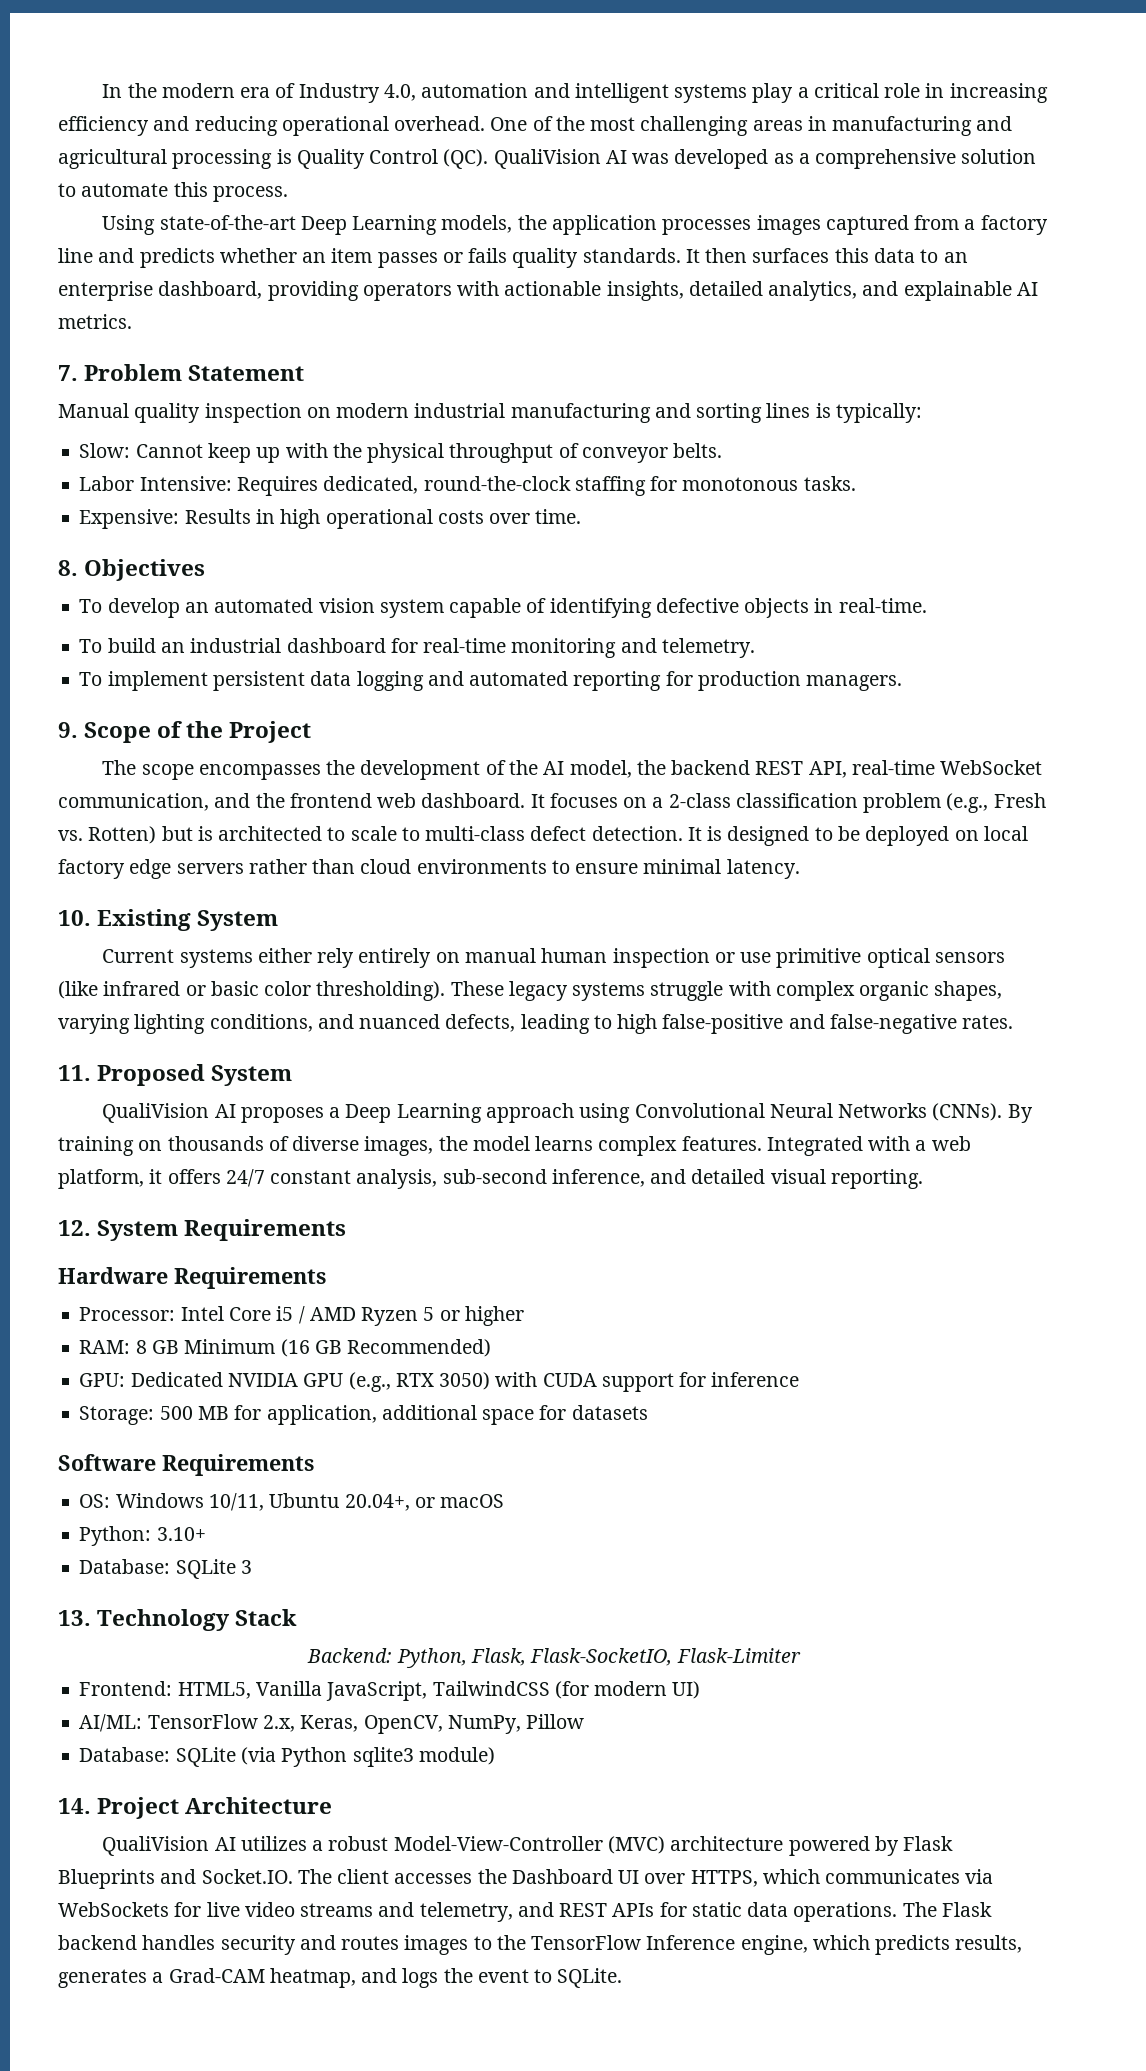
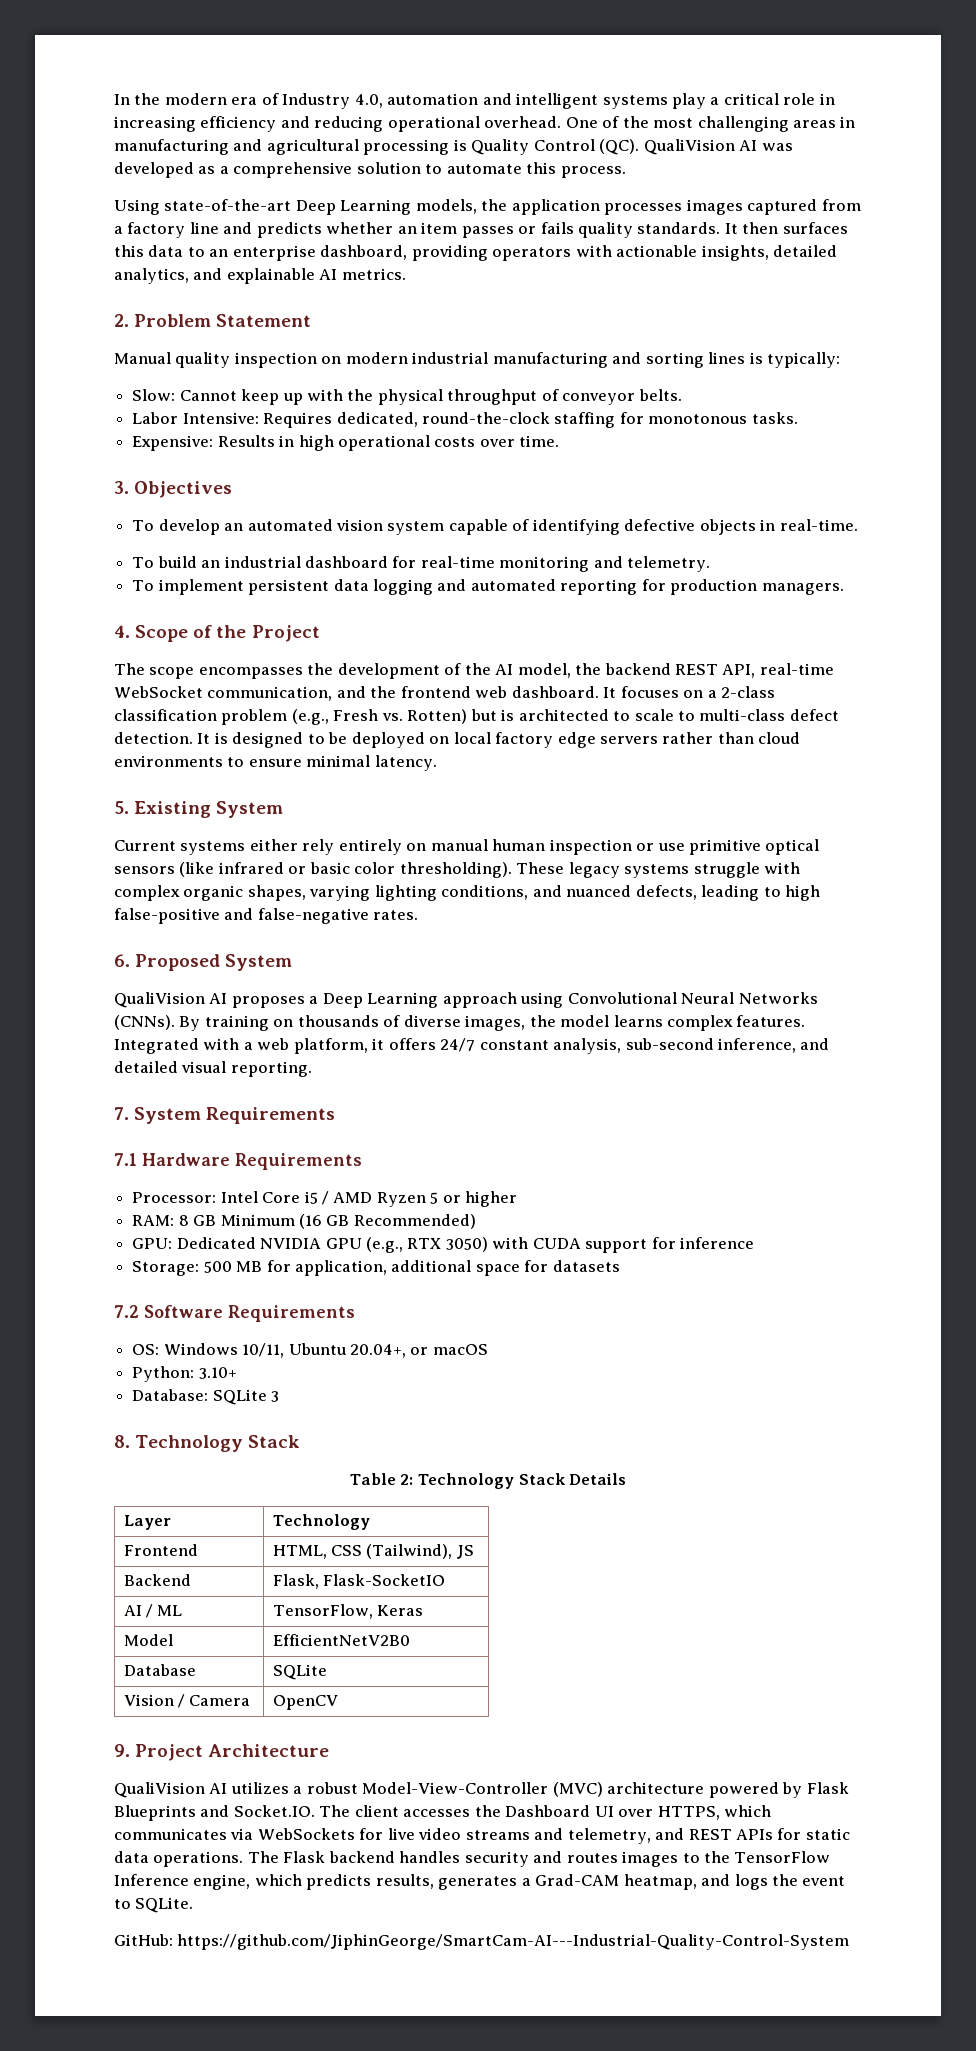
- 7. Problem Statement
+ 2. Problem Statement
- 8. Objectives
+ 3. Objectives
- 9. Scope of the Project
+ 4. Scope of the Project
- 10. Existing System
+ 5. Existing System
- 11. Proposed System
+ 6. Proposed System
- 12. System Requirements
+ 7. System Requirements
- Hardware Requirements
+ 7.1 Hardware Requirements
- Software Requirements
+ 7.2 Software Requirements
- 13. Technology Stack
+ 8. Technology Stack
- Backend: Python, Flask, Flask-SocketIO, Flask-Limiter
- Frontend: HTML5, Vanilla JavaScript, TailwindCSS (for modern UI)
- AI/ML: TensorFlow 2.x, Keras, OpenCV, NumPy, Pillow
- Database: SQLite (via Python sqlite3 module)
- 14. Project Architecture
+ Table 2: Technology Stack Details
+ Layer | Technology
+ Frontend | HTML, CSS (Tailwind), JS
+ Backend | Flask, Flask-SocketIO
+ AI / ML | TensorFlow, Keras
+ Model | EfficientNetV2B0
+ Database | SQLite
+ Vision / Camera | OpenCV
+ 9. Project Architecture
+ GitHub: https://github.com/JiphinGeorge/SmartCam-AI---Industrial-Quality-Control-System

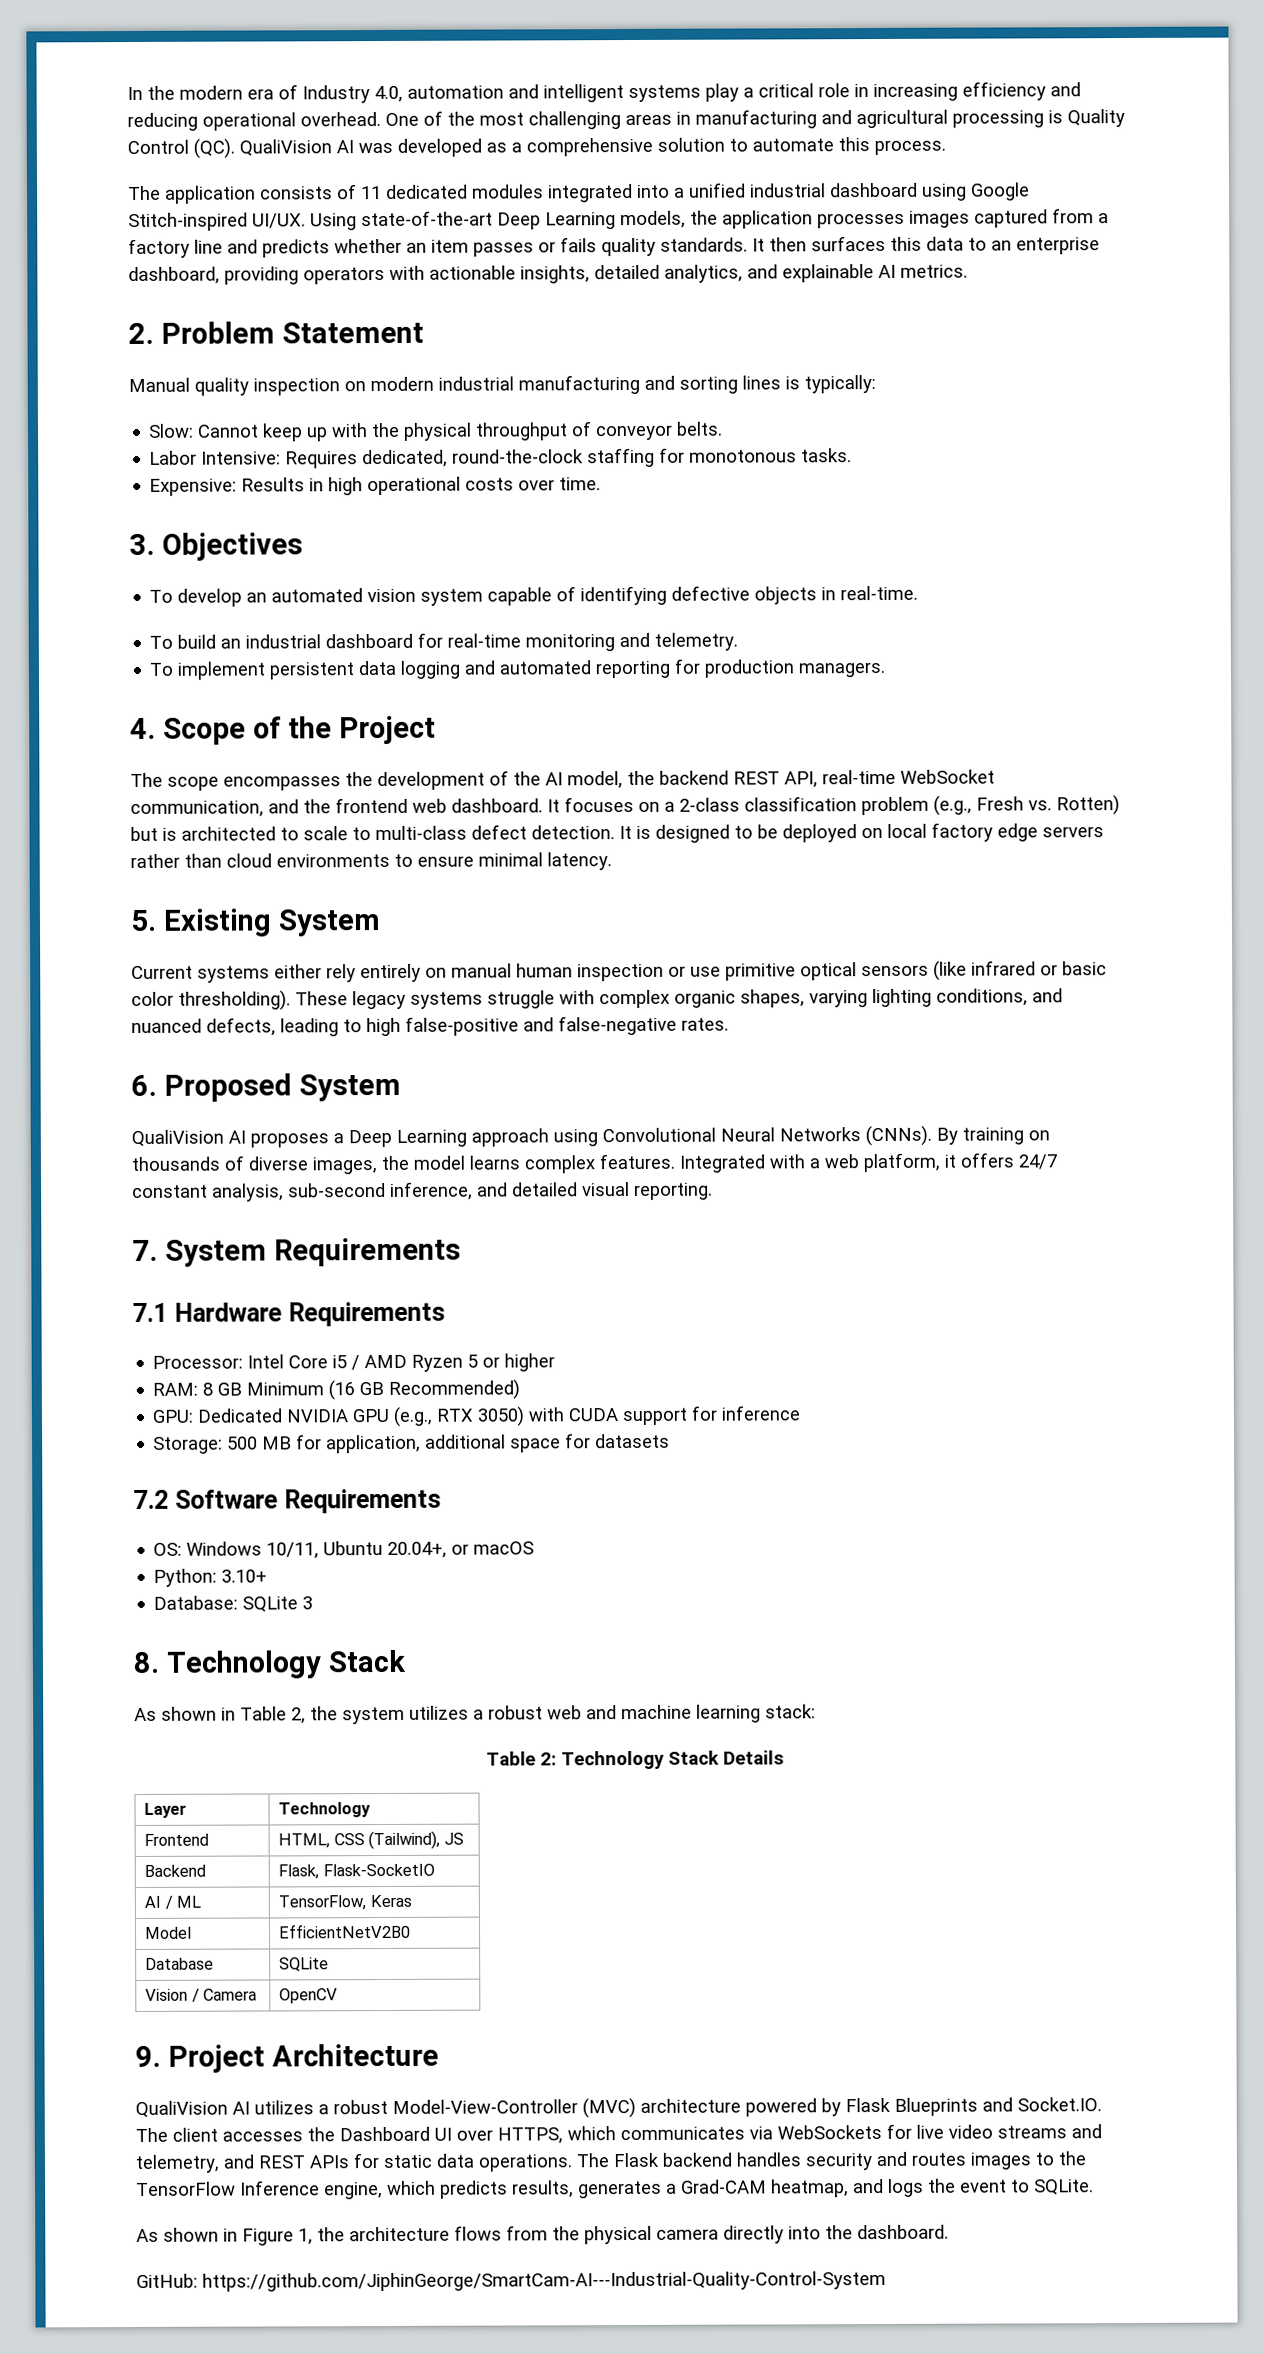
+ The application consists of 11 dedicated modules integrated into a unified industrial dashboard using Google Stitch-inspired UI/UX.
+ As shown in Table 2, the system utilizes a robust web and machine learning stack:
+ As shown in Figure 1, the architecture flows from the physical camera directly into the dashboard.

